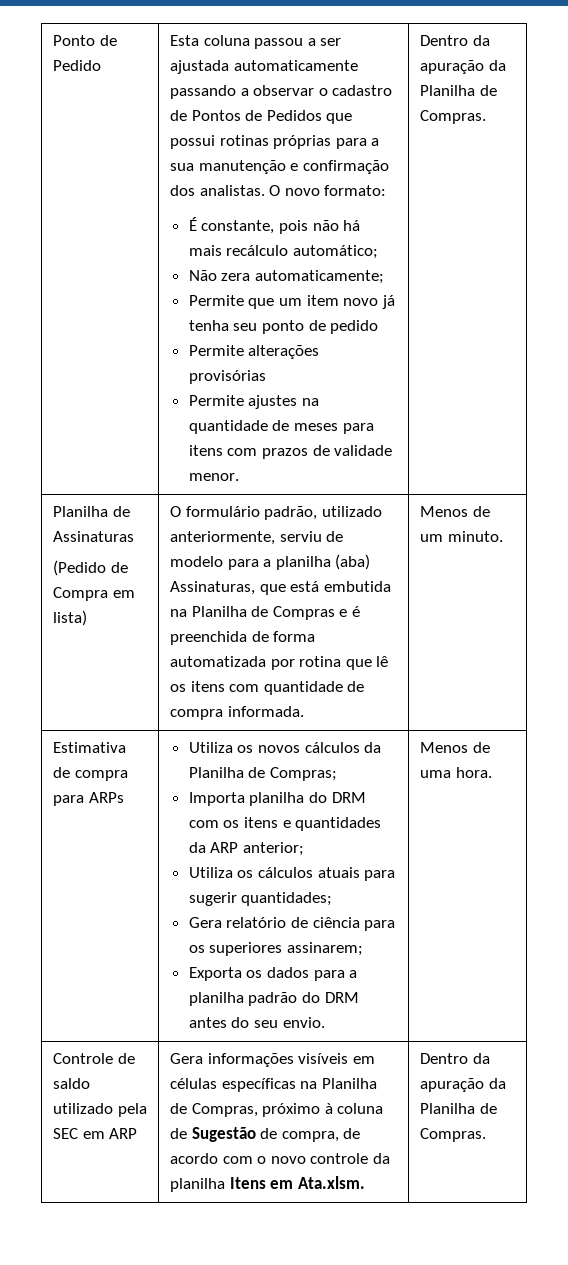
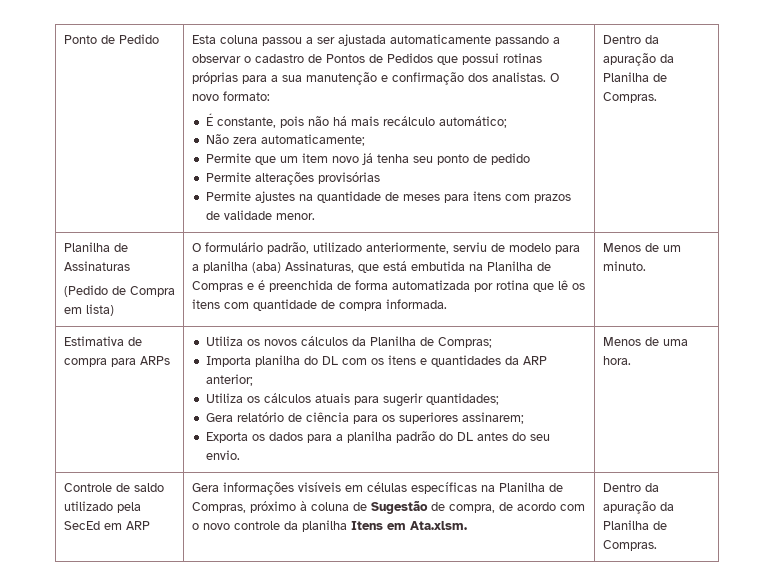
- Importa planilha do DRM com os itens e quantidades da ARP anterior;
+ Importa planilha do DL com os itens e quantidades da ARP anterior;
- Exporta os dados para a planilha padrão do DRM antes do seu envio.
+ Exporta os dados para a planilha padrão do DL antes do seu envio.
- Controle de saldo utilizado pela SEC em ARP
+ Controle de saldo utilizado pela SecEd em ARP

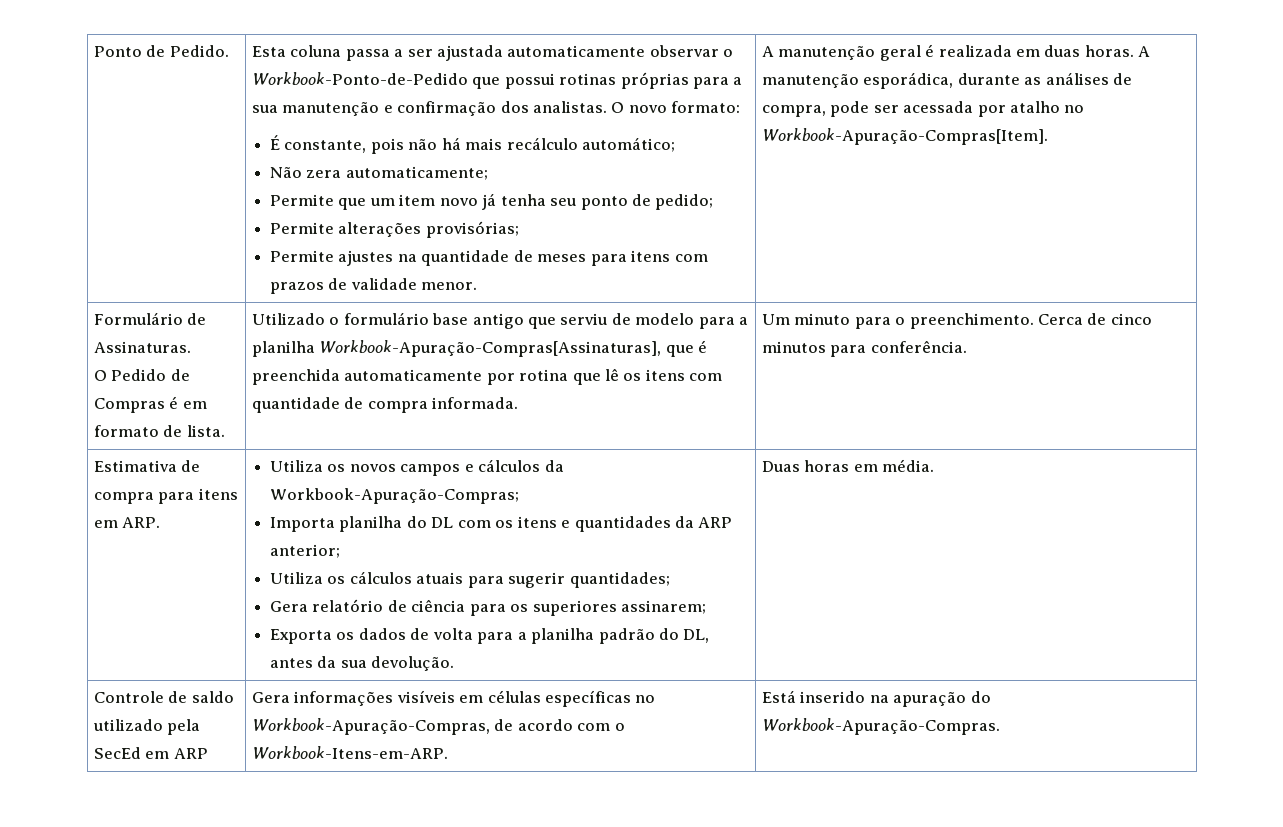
- Ponto de Pedido
+ Ponto de Pedido.
- Esta coluna passou a ser ajustada automaticamente passando a observar o cadastro de Pontos de Pedidos que possui rotinas próprias para a sua manutenção e confirmação dos analistas.
+ Esta coluna passa a ser ajustada automaticamente observar o Workbook-Ponto-de-Pedido que possui rotinas próprias para a sua manutenção e confirmação dos analistas.
- Permite que um item novo já tenha seu ponto de pedido
+ Permite que um item novo já tenha seu ponto de pedido;
- Permite alterações provisórias
+ Permite alterações provisórias;
- Permite ajustes na quantidade de meses para itens com prazos de validade menor. | Dentro da apuração da Planilha de Compras.
- Planilha de Assinaturas
- (Pedido de Compra em lista) | O formulário padrão, utilizado anteriormente, serviu de modelo para a planilha (aba) Assinaturas, que está embutida na Planilha de Compras e é preenchida de forma automatizada por rotina que lê os itens com quantidade de compra informada.
+ Permite ajustes na quantidade de meses para itens com prazos de validade menor. | A manutenção geral é realizada em duas horas. A manutenção esporádica, durante as análises de compra, pode ser acessada por atalho no Workbook-Apuração-Compras[Item].
+ Formulário de Assinaturas.
+ O Pedido de Compras é em formato de lista. | Utilizado o formulário base antigo que serviu de modelo para a planilha Workbook-Apuração-Compras[Assinaturas], que é preenchida automaticamente por rotina que lê os itens com quantidade de compra informada.
- Menos de um minuto.
+ Um minuto para o preenchimento. Cerca de cinco minutos para conferência.
- Estimativa de compra para ARPs
+ Estimativa de compra para itens em ARP.
- Utiliza os novos cálculos da Planilha de Compras;
+ Utiliza os novos campos e cálculos da Workbook-Apuração-Compras;
- Exporta os dados para a planilha padrão do DL antes do seu envio. | Menos de uma hora.
+ Exporta os dados de volta para a planilha padrão do DL, antes da sua devolução. | Duas horas em média.
- Gera informações visíveis em células específicas na Planilha de Compras, próximo à coluna de Sugestão de compra, de acordo com o novo controle da planilha Itens em Ata.xlsm. | Dentro da apuração da Planilha de Compras.
+ Gera informações visíveis em células específicas no Workbook-Apuração-Compras, de acordo com o Workbook-Itens-em-ARP. | Está inserido na apuração do Workbook-Apuração-Compras.

